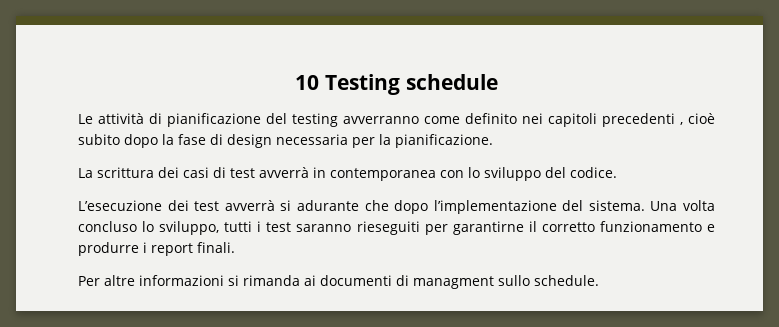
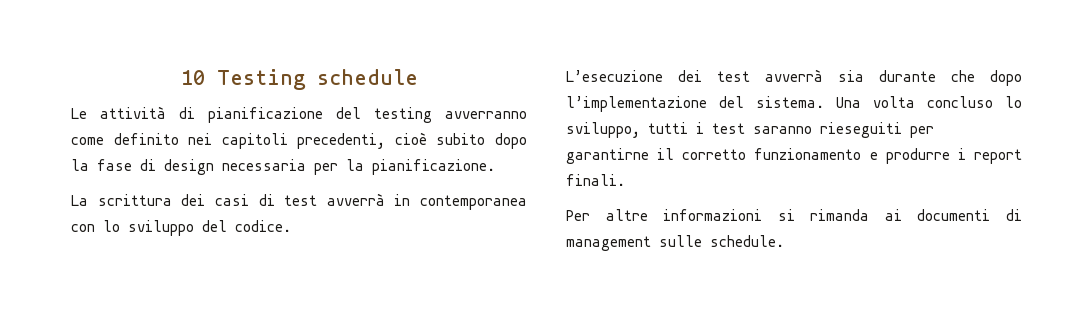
- Le attività di pianificazione del testing avverranno come definito nei capitoli precedenti , cioè subito dopo la fase di design necessaria per la pianificazione.
+ Le attività di pianificazione del testing avverranno come definito nei capitoli precedenti, cioè subito dopo la fase di design necessaria per la pianificazione.
- L’esecuzione dei test avverrà si adurante che dopo l’implementazione del sistema.
+ L’esecuzione dei test avverrà sia durante che dopo l’implementazione del sistema.
- Per altre informazioni si rimanda ai documenti di managment sullo schedule.
+ Per altre informazioni si rimanda ai documenti di management sulle schedule.

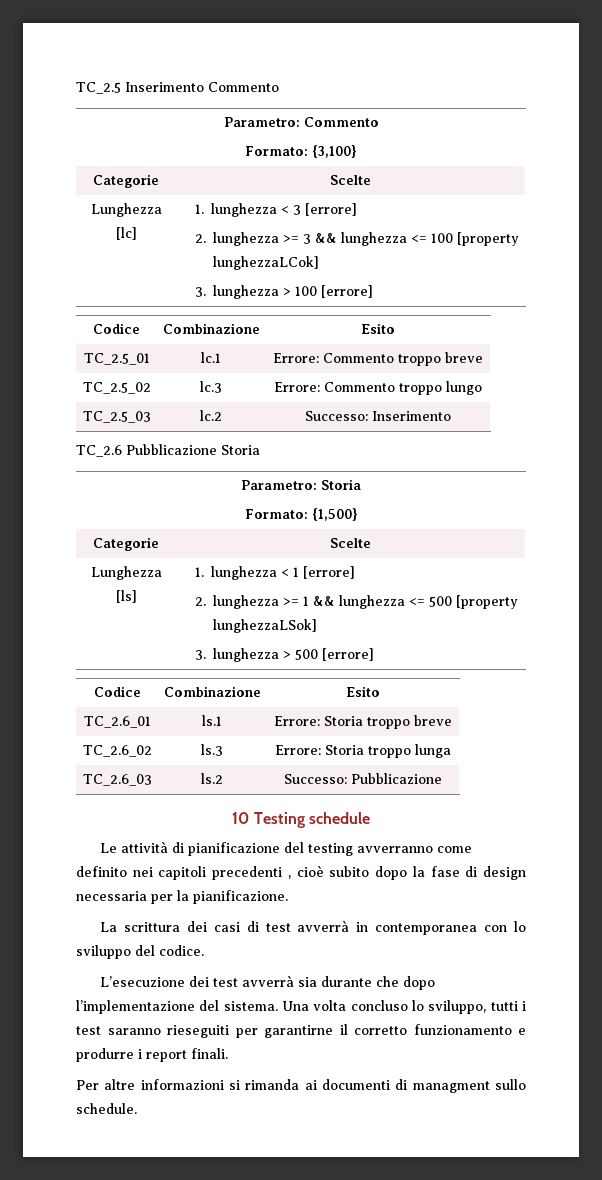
+ TC_2.5 Inserimento Commento
+ Parametro: Commento
+ Formato: {3,100}
+ Categorie | Scelte
+ Lunghezza [lc] | 1. lunghezza < 3 [errore]
+ 2. lunghezza >= 3 && lunghezza <= 100 [property lunghezzaLCok]
+ 3. lunghezza > 100 [errore]
+ Codice | Combinazione | Esito
+ TC_2.5_01 | lc.1 | Errore: Commento troppo breve
+ TC_2.5_02 | lc.3 | Errore: Commento troppo lungo
+ TC_2.5_03 | lc.2 | Successo: Inserimento
+ TC_2.6 Pubblicazione Storia
+ Parametro: Storia
+ Formato: {1,500}
+ Categorie | Scelte
+ Lunghezza [ls] | 1. lunghezza < 1 [errore]
+ 2. lunghezza >= 1 && lunghezza <= 500 [property lunghezzaLSok]
+ 3. lunghezza > 500 [errore]
+ Codice | Combinazione | Esito
+ TC_2.6_01 | ls.1 | Errore: Storia troppo breve
+ TC_2.6_02 | ls.3 | Errore: Storia troppo lunga
+ TC_2.6_03 | ls.2 | Successo: Pubblicazione
- Le attività di pianificazione del testing avverranno come definito nei capitoli precedenti, cioè subito dopo la fase di design necessaria per la pianificazione.
+ Le attività di pianificazione del testing avverranno come definito nei capitoli precedenti , cioè subito dopo la fase di design necessaria per la pianificazione.
- Per altre informazioni si rimanda ai documenti di management sulle schedule.
+ Per altre informazioni si rimanda ai documenti di managment sullo schedule.

